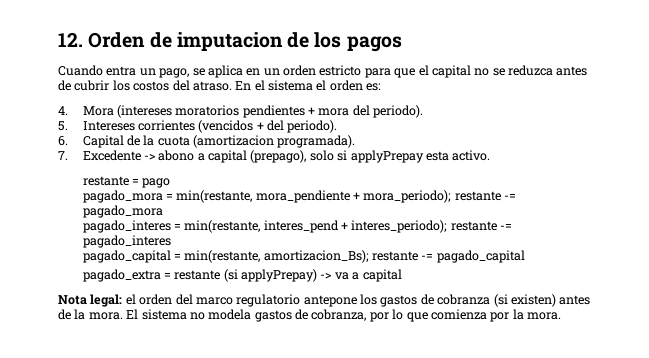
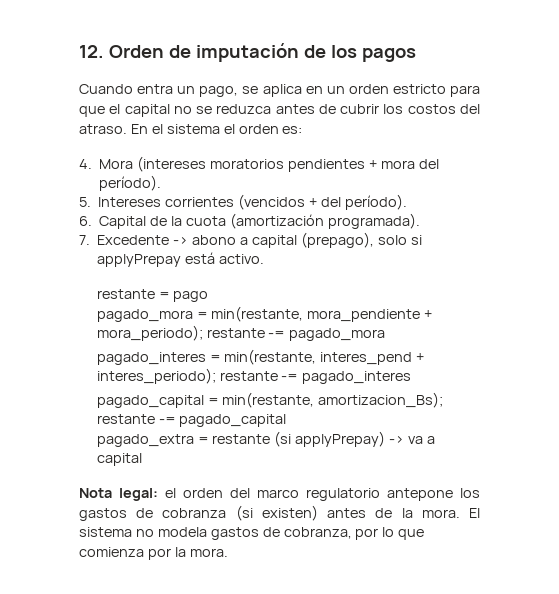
- 12. Orden de imputacion de los pagos
+ 12. Orden de imputación de los pagos
- 4. Mora (intereses moratorios pendientes + mora del periodo).
+ 4. Mora (intereses moratorios pendientes + mora del período).
- 5. Intereses corrientes (vencidos + del periodo).
+ 5. Intereses corrientes (vencidos + del período).
- 6. Capital de la cuota (amortizacion programada).
+ 6. Capital de la cuota (amortización programada).
- 7. Excedente -> abono a capital (prepago), solo si applyPrepay esta activo.
+ 7. Excedente -> abono a capital (prepago), solo si applyPrepay está activo.

